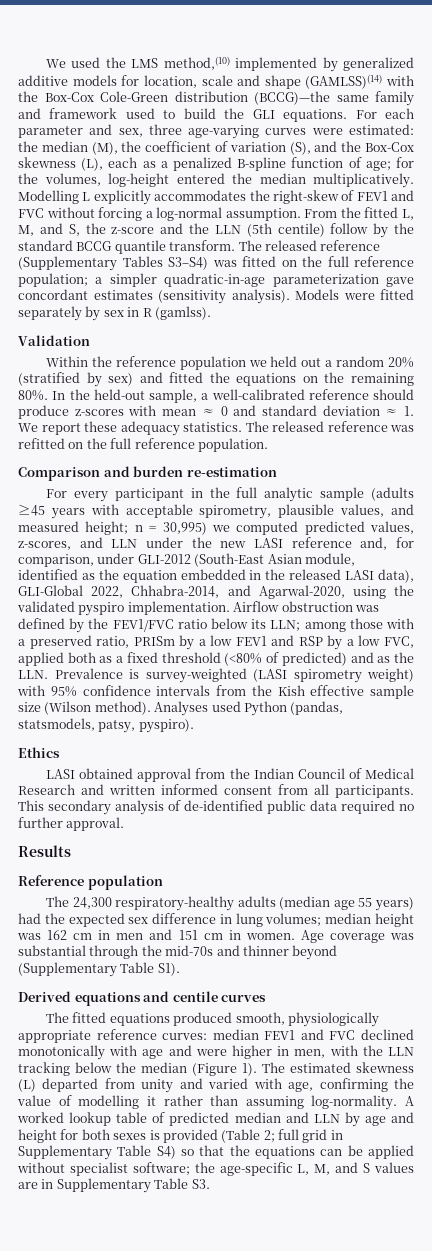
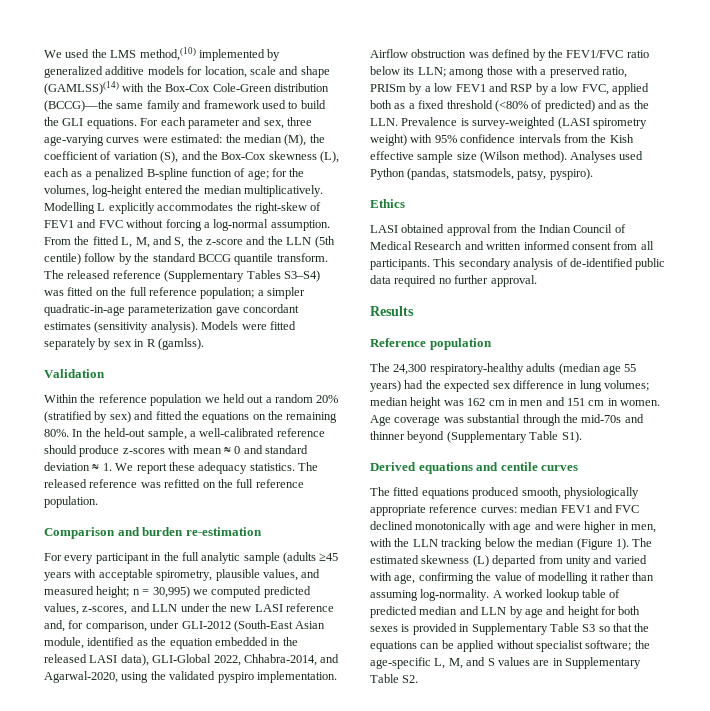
- A worked lookup table of predicted median and LLN by age and height for both sexes is provided (Table 2; full grid in Supplementary Table S4) so that the equations can be applied without specialist software; the age-specific L, M, and S values are in Supplementary Table S3.
+ A worked lookup table of predicted median and LLN by age and height for both sexes is provided in Supplementary Table S3 so that the equations can be applied without specialist software; the age-specific L, M, and S values are in Supplementary Table S2.

